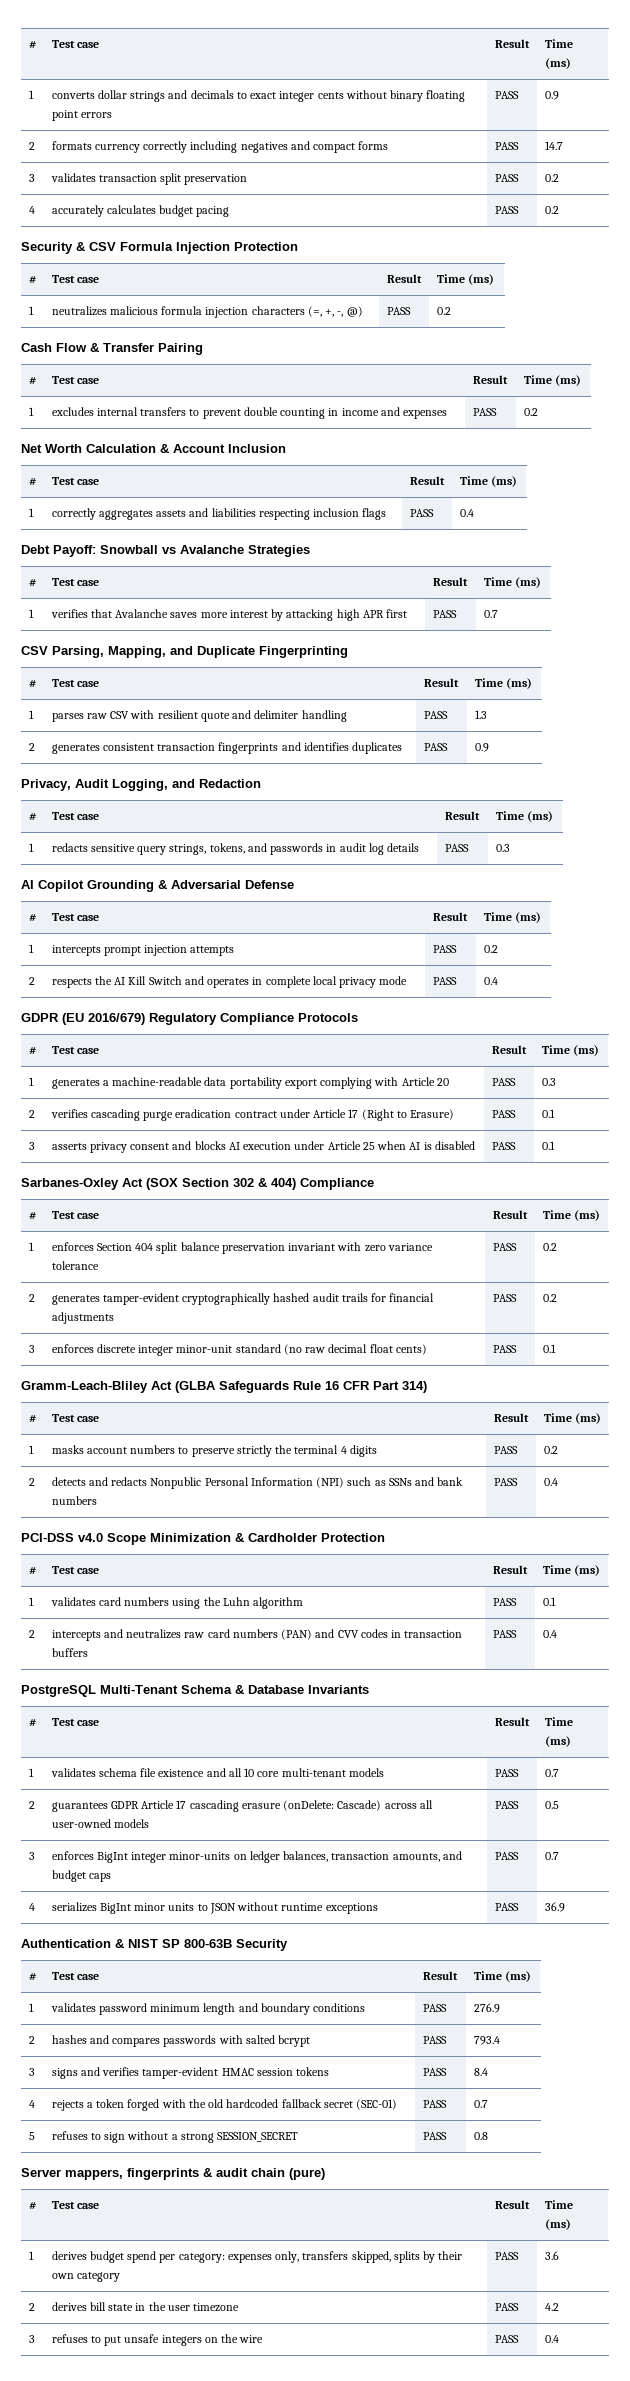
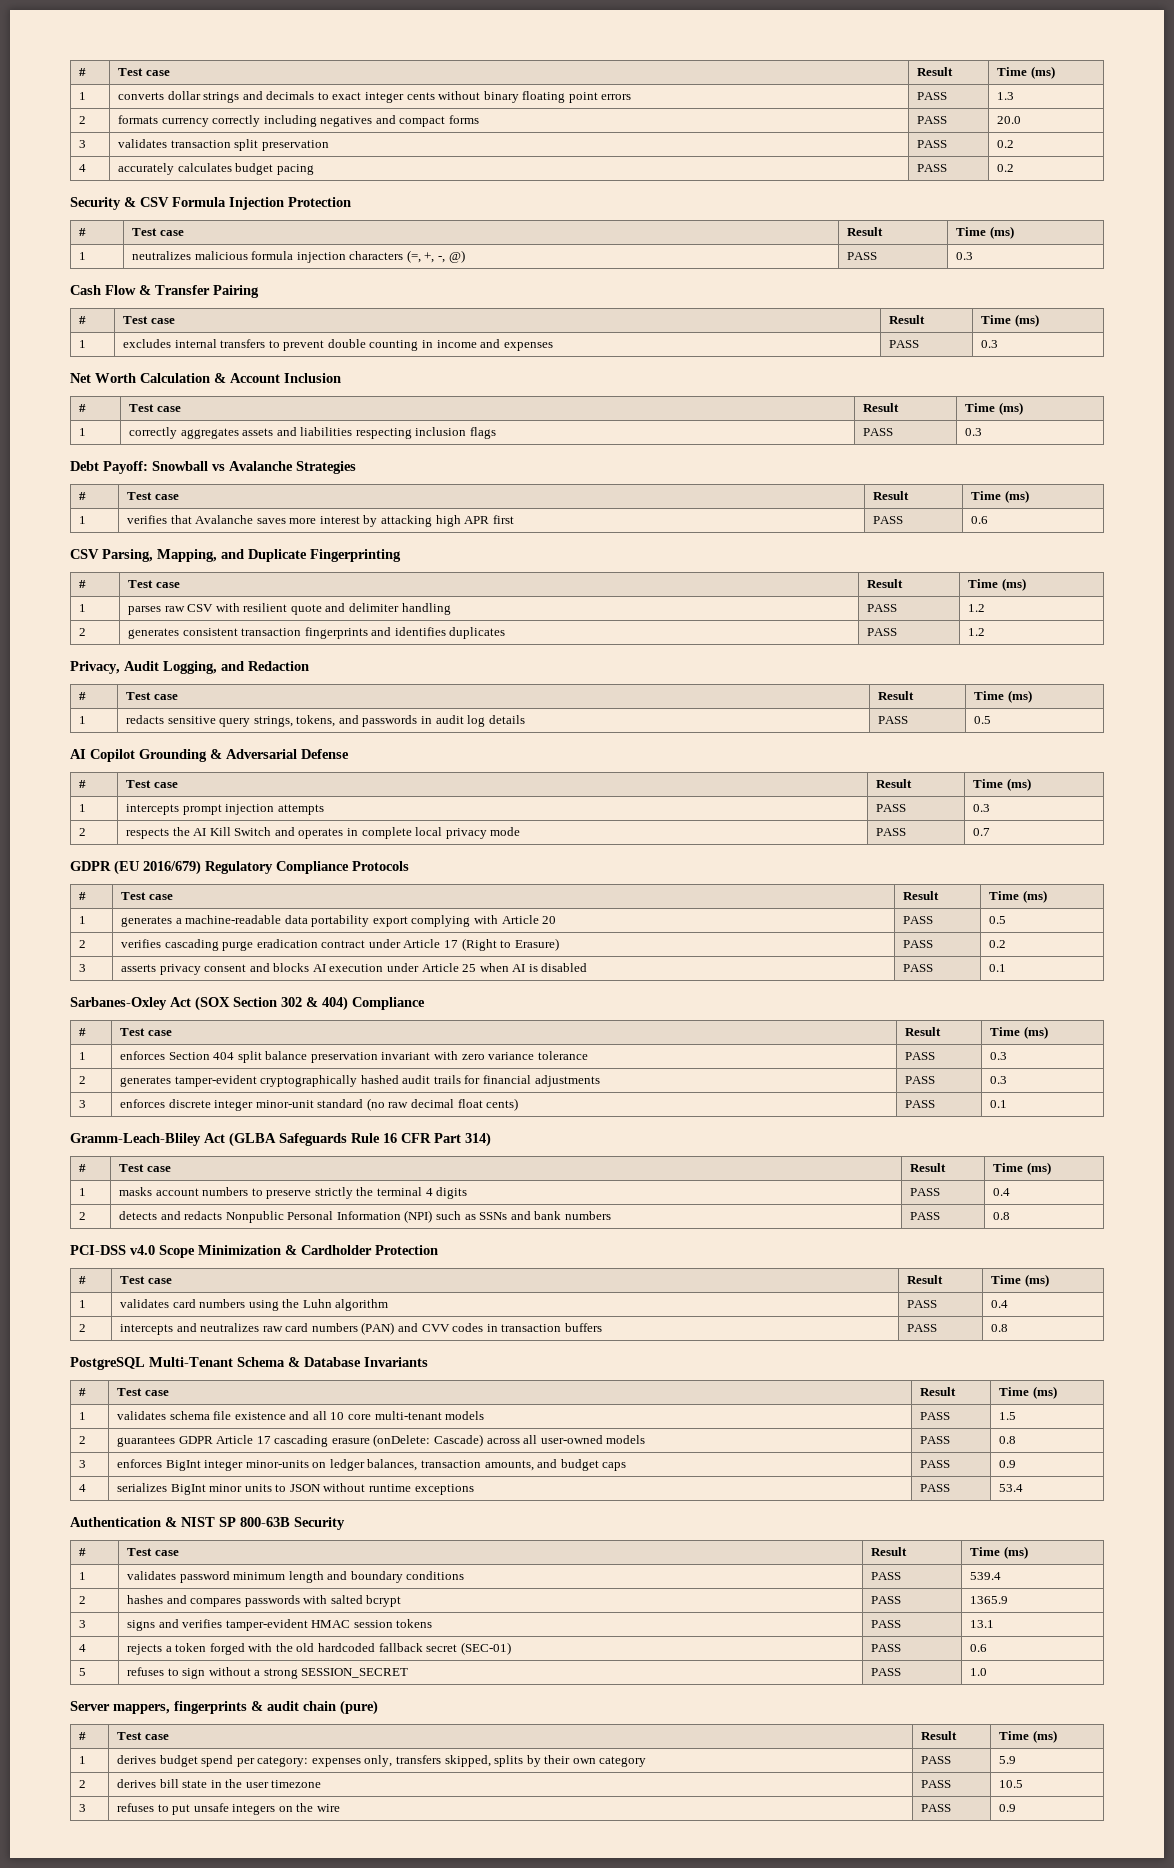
- 1 | converts dollar strings and decimals to exact integer cents without binary floating point errors | PASS | 0.9
+ 1 | converts dollar strings and decimals to exact integer cents without binary floating point errors | PASS | 1.3
- 2 | formats currency correctly including negatives and compact forms | PASS | 14.7
+ 2 | formats currency correctly including negatives and compact forms | PASS | 20.0
- 1 | neutralizes malicious formula injection characters (=, +, -, @) | PASS | 0.2
+ 1 | neutralizes malicious formula injection characters (=, +, -, @) | PASS | 0.3
- 1 | excludes internal transfers to prevent double counting in income and expenses | PASS | 0.2
+ 1 | excludes internal transfers to prevent double counting in income and expenses | PASS | 0.3
- 1 | correctly aggregates assets and liabilities respecting inclusion flags | PASS | 0.4
+ 1 | correctly aggregates assets and liabilities respecting inclusion flags | PASS | 0.3
- 1 | verifies that Avalanche saves more interest by attacking high APR first | PASS | 0.7
+ 1 | verifies that Avalanche saves more interest by attacking high APR first | PASS | 0.6
- 1 | parses raw CSV with resilient quote and delimiter handling | PASS | 1.3
+ 1 | parses raw CSV with resilient quote and delimiter handling | PASS | 1.2
- 2 | generates consistent transaction fingerprints and identifies duplicates | PASS | 0.9
+ 2 | generates consistent transaction fingerprints and identifies duplicates | PASS | 1.2
- 1 | redacts sensitive query strings, tokens, and passwords in audit log details | PASS | 0.3
+ 1 | redacts sensitive query strings, tokens, and passwords in audit log details | PASS | 0.5
- 1 | intercepts prompt injection attempts | PASS | 0.2
+ 1 | intercepts prompt injection attempts | PASS | 0.3
- 2 | respects the AI Kill Switch and operates in complete local privacy mode | PASS | 0.4
+ 2 | respects the AI Kill Switch and operates in complete local privacy mode | PASS | 0.7
- 1 | generates a machine-readable data portability export complying with Article 20 | PASS | 0.3
+ 1 | generates a machine-readable data portability export complying with Article 20 | PASS | 0.5
- 2 | verifies cascading purge eradication contract under Article 17 (Right to Erasure) | PASS | 0.1
+ 2 | verifies cascading purge eradication contract under Article 17 (Right to Erasure) | PASS | 0.2
- 1 | enforces Section 404 split balance preservation invariant with zero variance tolerance | PASS | 0.2
+ 1 | enforces Section 404 split balance preservation invariant with zero variance tolerance | PASS | 0.3
- 2 | generates tamper-evident cryptographically hashed audit trails for financial adjustments | PASS | 0.2
+ 2 | generates tamper-evident cryptographically hashed audit trails for financial adjustments | PASS | 0.3
- 1 | masks account numbers to preserve strictly the terminal 4 digits | PASS | 0.2
+ 1 | masks account numbers to preserve strictly the terminal 4 digits | PASS | 0.4
- 2 | detects and redacts Nonpublic Personal Information (NPI) such as SSNs and bank numbers | PASS | 0.4
+ 2 | detects and redacts Nonpublic Personal Information (NPI) such as SSNs and bank numbers | PASS | 0.8
- 1 | validates card numbers using the Luhn algorithm | PASS | 0.1
+ 1 | validates card numbers using the Luhn algorithm | PASS | 0.4
- 2 | intercepts and neutralizes raw card numbers (PAN) and CVV codes in transaction buffers | PASS | 0.4
+ 2 | intercepts and neutralizes raw card numbers (PAN) and CVV codes in transaction buffers | PASS | 0.8
- 1 | validates schema file existence and all 10 core multi-tenant models | PASS | 0.7
+ 1 | validates schema file existence and all 10 core multi-tenant models | PASS | 1.5
- 2 | guarantees GDPR Article 17 cascading erasure (onDelete: Cascade) across all user-owned models | PASS | 0.5
+ 2 | guarantees GDPR Article 17 cascading erasure (onDelete: Cascade) across all user-owned models | PASS | 0.8
- 3 | enforces BigInt integer minor-units on ledger balances, transaction amounts, and budget caps | PASS | 0.7
+ 3 | enforces BigInt integer minor-units on ledger balances, transaction amounts, and budget caps | PASS | 0.9
- 4 | serializes BigInt minor units to JSON without runtime exceptions | PASS | 36.9
+ 4 | serializes BigInt minor units to JSON without runtime exceptions | PASS | 53.4
- 1 | validates password minimum length and boundary conditions | PASS | 276.9
+ 1 | validates password minimum length and boundary conditions | PASS | 539.4
- 2 | hashes and compares passwords with salted bcrypt | PASS | 793.4
+ 2 | hashes and compares passwords with salted bcrypt | PASS | 1365.9
- 3 | signs and verifies tamper-evident HMAC session tokens | PASS | 8.4
+ 3 | signs and verifies tamper-evident HMAC session tokens | PASS | 13.1
- 4 | rejects a token forged with the old hardcoded fallback secret (SEC-01) | PASS | 0.7
+ 4 | rejects a token forged with the old hardcoded fallback secret (SEC-01) | PASS | 0.6
- 5 | refuses to sign without a strong SESSION_SECRET | PASS | 0.8
+ 5 | refuses to sign without a strong SESSION_SECRET | PASS | 1.0
- 1 | derives budget spend per category: expenses only, transfers skipped, splits by their own category | PASS | 3.6
+ 1 | derives budget spend per category: expenses only, transfers skipped, splits by their own category | PASS | 5.9
- 2 | derives bill state in the user timezone | PASS | 4.2
+ 2 | derives bill state in the user timezone | PASS | 10.5
- 3 | refuses to put unsafe integers on the wire | PASS | 0.4
+ 3 | refuses to put unsafe integers on the wire | PASS | 0.9

